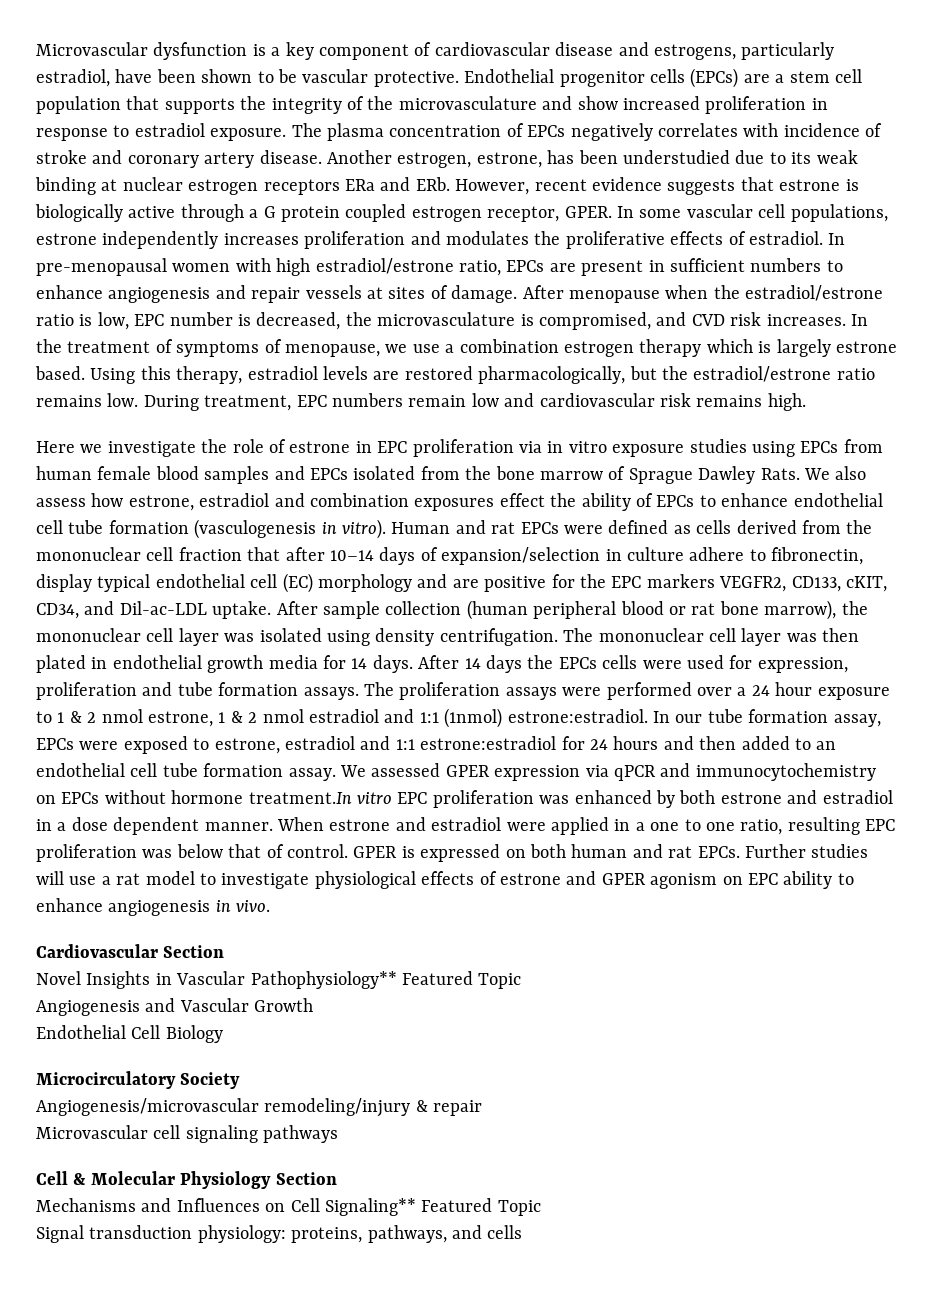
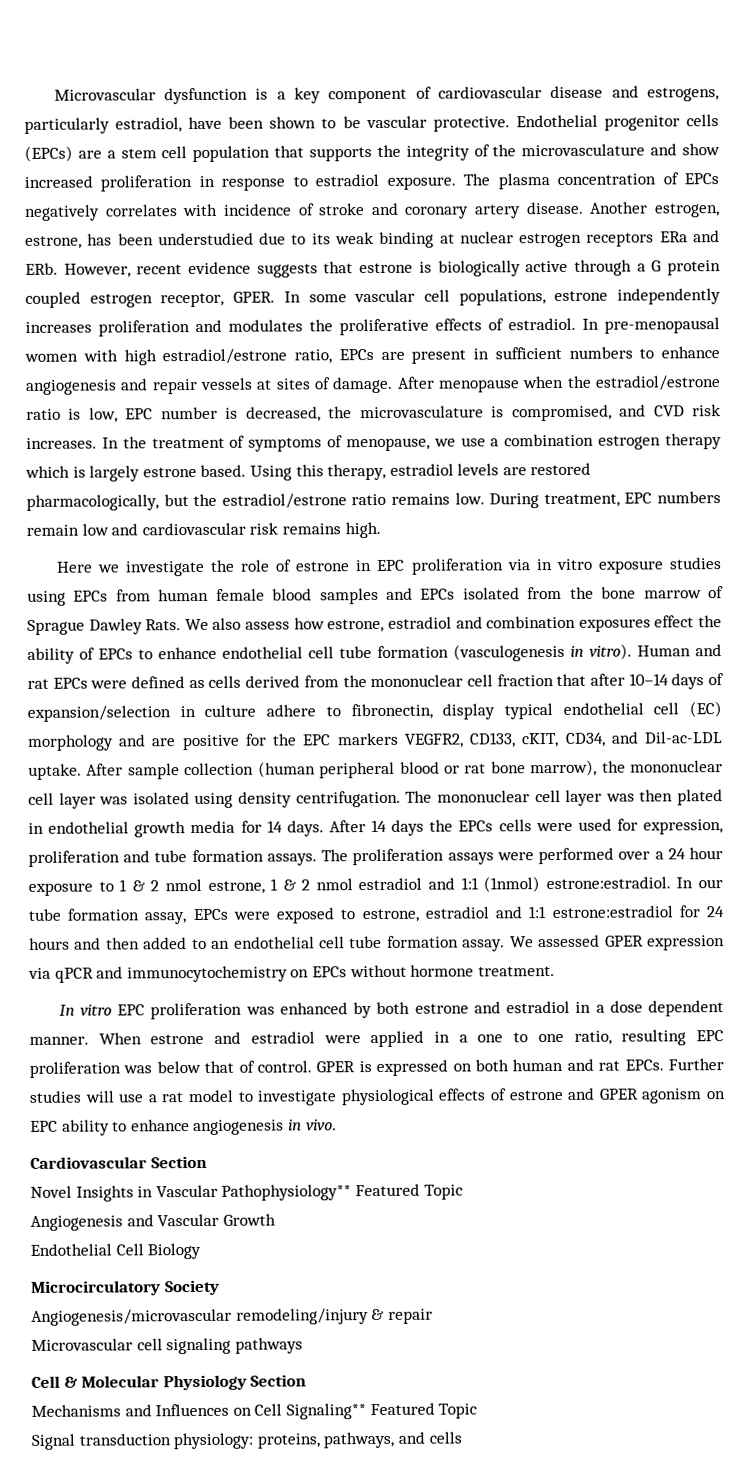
- We assessed GPER expression via qPCR and immunocytochemistry on EPCs without hormone treatment.In vitro EPC proliferation was enhanced by both estrone and estradiol in a dose dependent manner.
+ We assessed GPER expression via qPCR and immunocytochemistry on EPCs without hormone treatment.
+ In vitro EPC proliferation was enhanced by both estrone and estradiol in a dose dependent manner.

